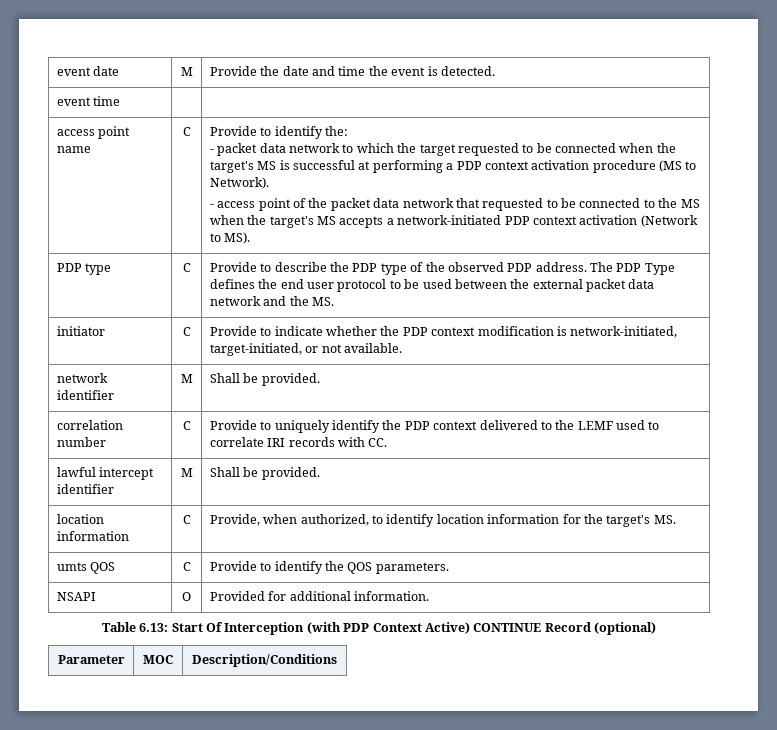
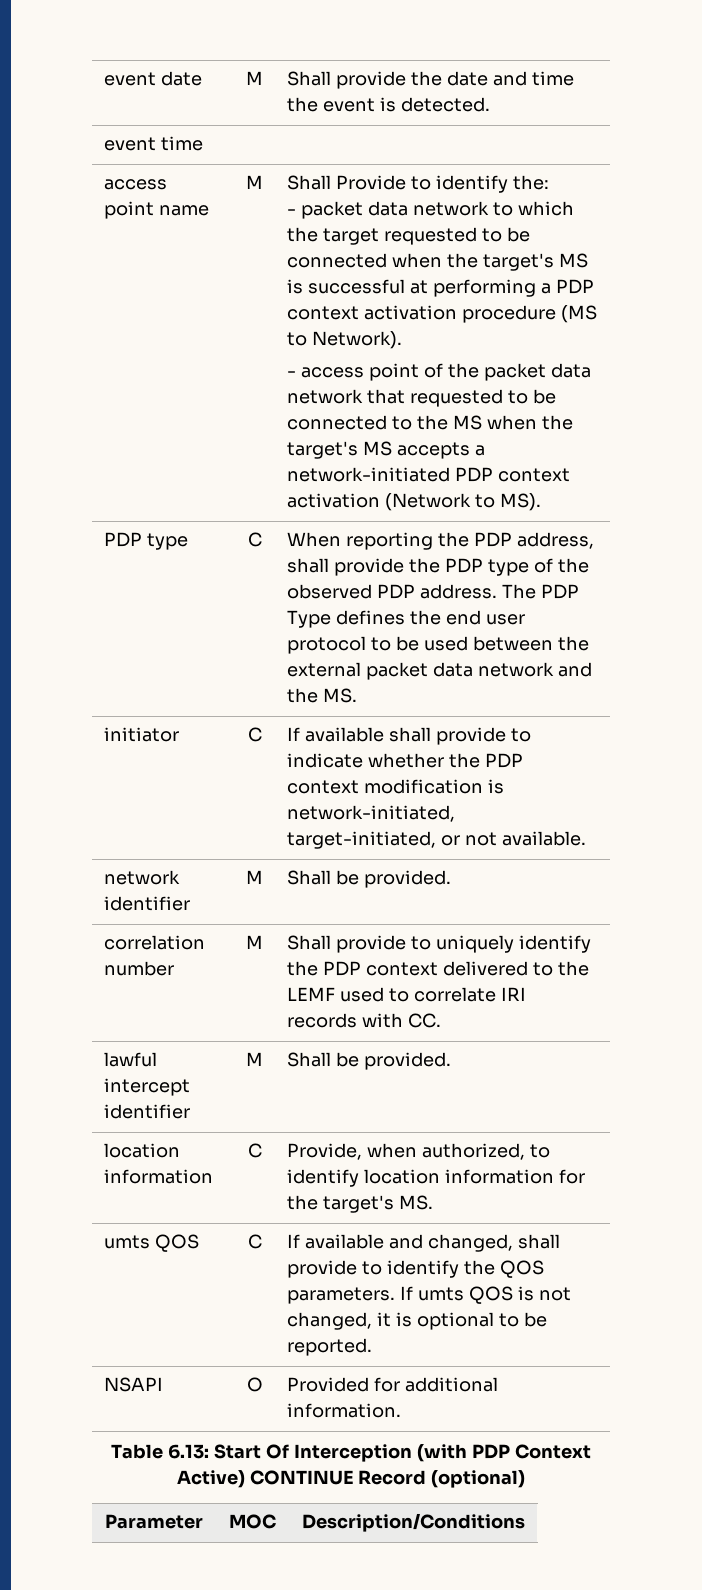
- event date | M | Provide the date and time the event is detected.
+ event date | M | Shall provide the date and time the event is detected.
- C | Provide to identify the:
+ M | Shall Provide to identify the:
- PDP type | C | Provide to describe the PDP type of the observed PDP address. The PDP Type defines the end user protocol to be used between the external packet data network and the MS.
+ PDP type | C | When reporting the PDP address, shall provide the PDP type of the observed PDP address. The PDP Type defines the end user protocol to be used between the external packet data network and the MS.
- initiator | C | Provide to indicate whether the PDP context modification is network-initiated, target-initiated, or not available.
+ initiator | C | If available shall provide to indicate whether the PDP context modification is network-initiated, target-initiated, or not available.
- correlation number | C | Provide to uniquely identify the PDP context delivered to the LEMF used to correlate IRI records with CC.
+ correlation number | M | Shall provide to uniquely identify the PDP context delivered to the LEMF used to correlate IRI records with CC.
- umts QOS | C | Provide to identify the QOS parameters.
+ umts QOS | C | If available and changed, shall provide to identify the QOS parameters. If umts QOS is not changed, it is optional to be reported.

